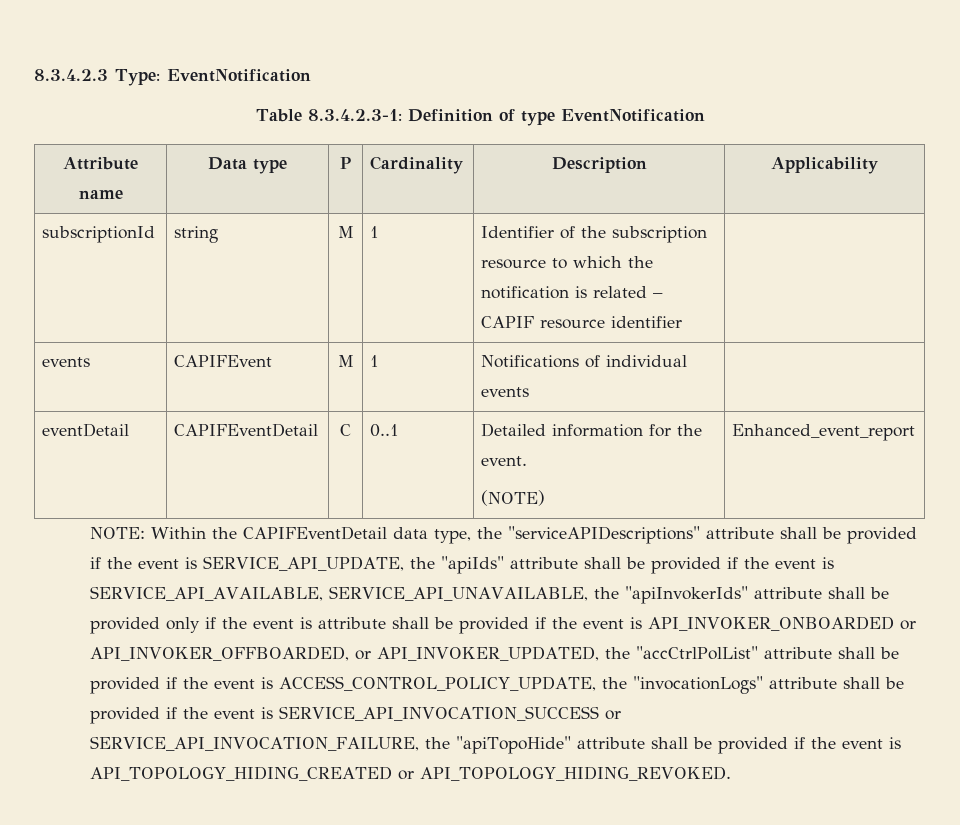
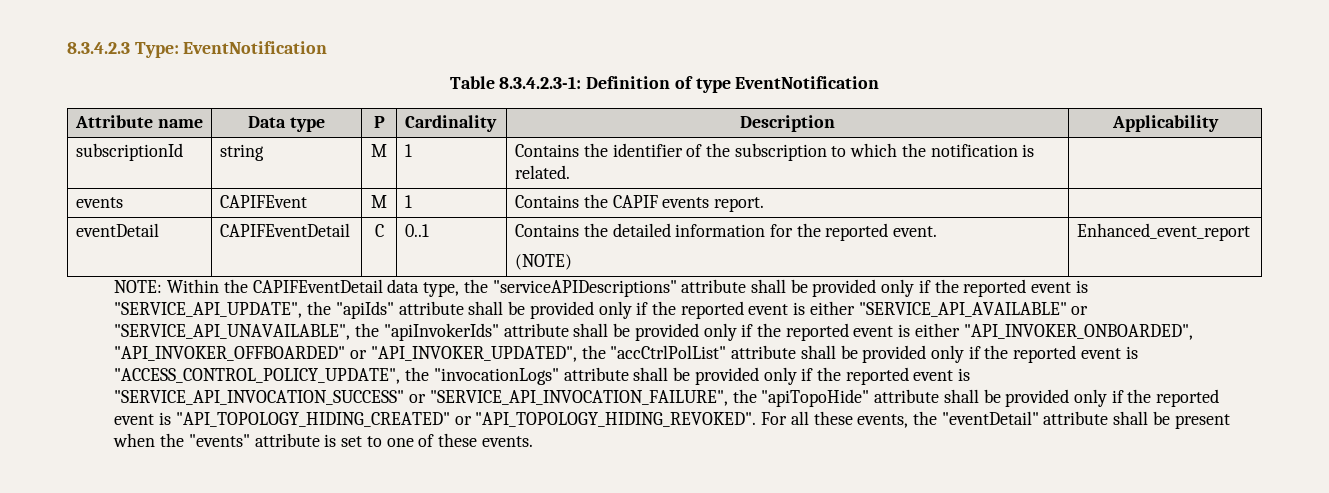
- subscriptionId | string | M | 1 | Identifier of the subscription resource to which the notification is related – CAPIF resource identifier |
+ subscriptionId | string | M | 1 | Contains the identifier of the subscription to which the notification is related. |
- events | CAPIFEvent | M | 1 | Notifications of individual events |
+ events | CAPIFEvent | M | 1 | Contains the CAPIF events report. |
- eventDetail | CAPIFEventDetail | C | 0..1 | Detailed information for the event.
+ eventDetail | CAPIFEventDetail | C | 0..1 | Contains the detailed information for the reported event.
- NOTE: Within the CAPIFEventDetail data type, the "serviceAPIDescriptions" attribute shall be provided if the event is SERVICE_API_UPDATE, the "apiIds" attribute shall be provided if the event is SERVICE_API_AVAILABLE, SERVICE_API_UNAVAILABLE, the "apiInvokerIds" attribute shall be provided only if the event is attribute shall be provided if the event is API_INVOKER_ONBOARDED or API_INVOKER_OFFBOARDED, or API_INVOKER_UPDATED, the "accCtrlPolList" attribute shall be provided if the event is ACCESS_CONTROL_POLICY_UPDATE, the "invocationLogs" attribute shall be provided if the event is SERVICE_API_INVOCATION_SUCCESS or SERVICE_API_INVOCATION_FAILURE, the "apiTopoHide" attribute shall be provided if the event is API_TOPOLOGY_HIDING_CREATED or API_TOPOLOGY_HIDING_REVOKED.
+ NOTE: Within the CAPIFEventDetail data type, the "serviceAPIDescriptions" attribute shall be provided only if the reported event is "SERVICE_API_UPDATE", the "apiIds" attribute shall be provided only if the reported event is either "SERVICE_API_AVAILABLE" or "SERVICE_API_UNAVAILABLE", the "apiInvokerIds" attribute shall be provided only if the reported event is either "API_INVOKER_ONBOARDED", "API_INVOKER_OFFBOARDED" or "API_INVOKER_UPDATED", the "accCtrlPolList" attribute shall be provided only if the reported event is "ACCESS_CONTROL_POLICY_UPDATE", the "invocationLogs" attribute shall be provided only if the reported event is "SERVICE_API_INVOCATION_SUCCESS" or "SERVICE_API_INVOCATION_FAILURE", the "apiTopoHide" attribute shall be provided only if the reported event is "API_TOPOLOGY_HIDING_CREATED" or "API_TOPOLOGY_HIDING_REVOKED". For all these events, the "eventDetail" attribute shall be present when the "events" attribute is set to one of these events.

